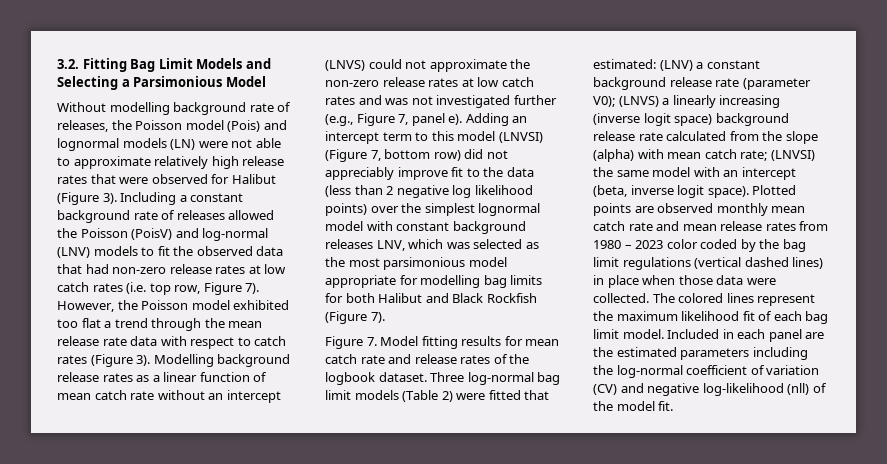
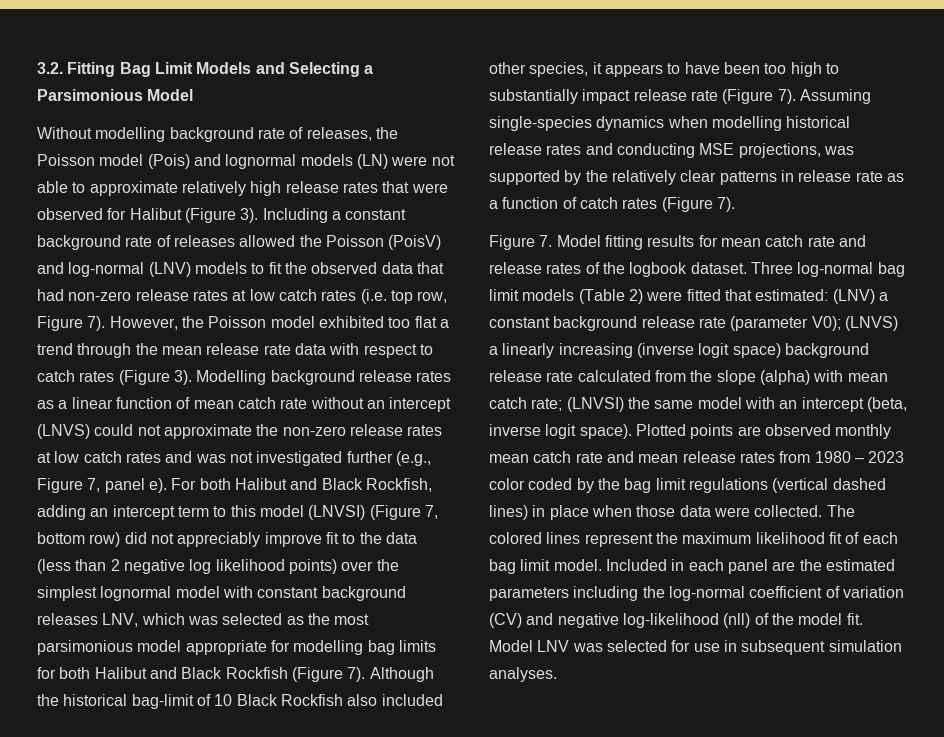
- Adding an intercept term to this model (LNVSI) (Figure 7, bottom row) did not appreciably improve fit to the data (less than 2 negative log likelihood points) over the simplest lognormal model with constant background releases LNV, which was selected as the most parsimonious model appropriate for modelling bag limits for both Halibut and Black Rockfish (Figure 7).
+ For both Halibut and Black Rockfish, adding an intercept term to this model (LNVSI) (Figure 7, bottom row) did not appreciably improve fit to the data (less than 2 negative log likelihood points) over the simplest lognormal model with constant background releases LNV, which was selected as the most parsimonious model appropriate for modelling bag limits for both Halibut and Black Rockfish (Figure 7). Although the historical bag-limit of 10 Black Rockfish also included other species, it appears to have been too high to substantially impact release rate (Figure 7). Assuming single-species dynamics when modelling historical release rates and conducting MSE projections, was supported by the relatively clear patterns in release rate as a function of catch rates (Figure 7).
+ Model LNV was selected for use in subsequent simulation analyses.

